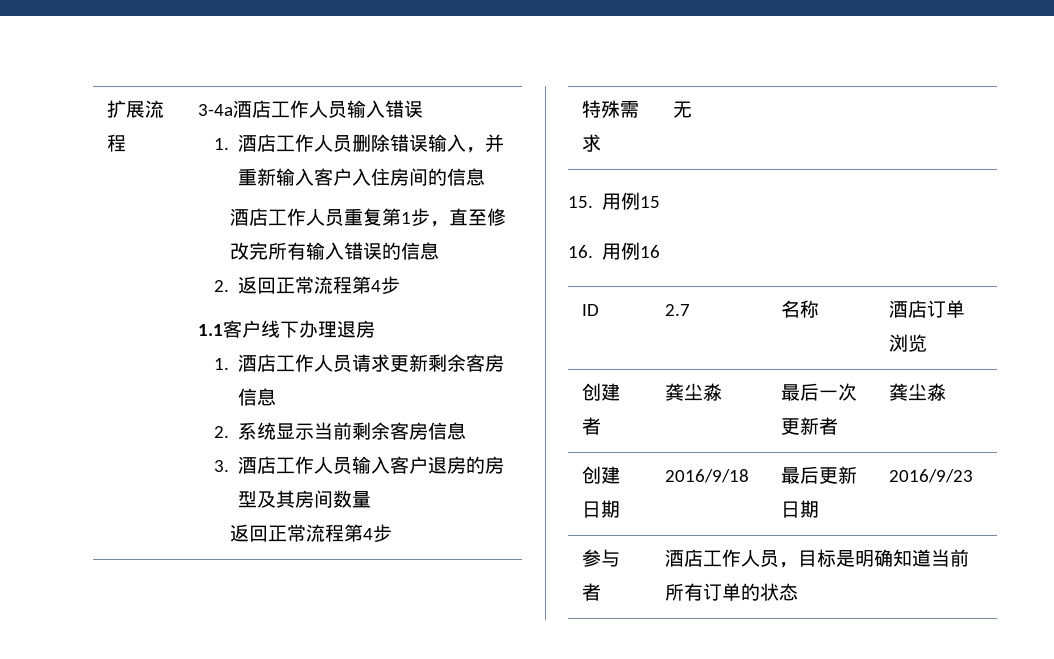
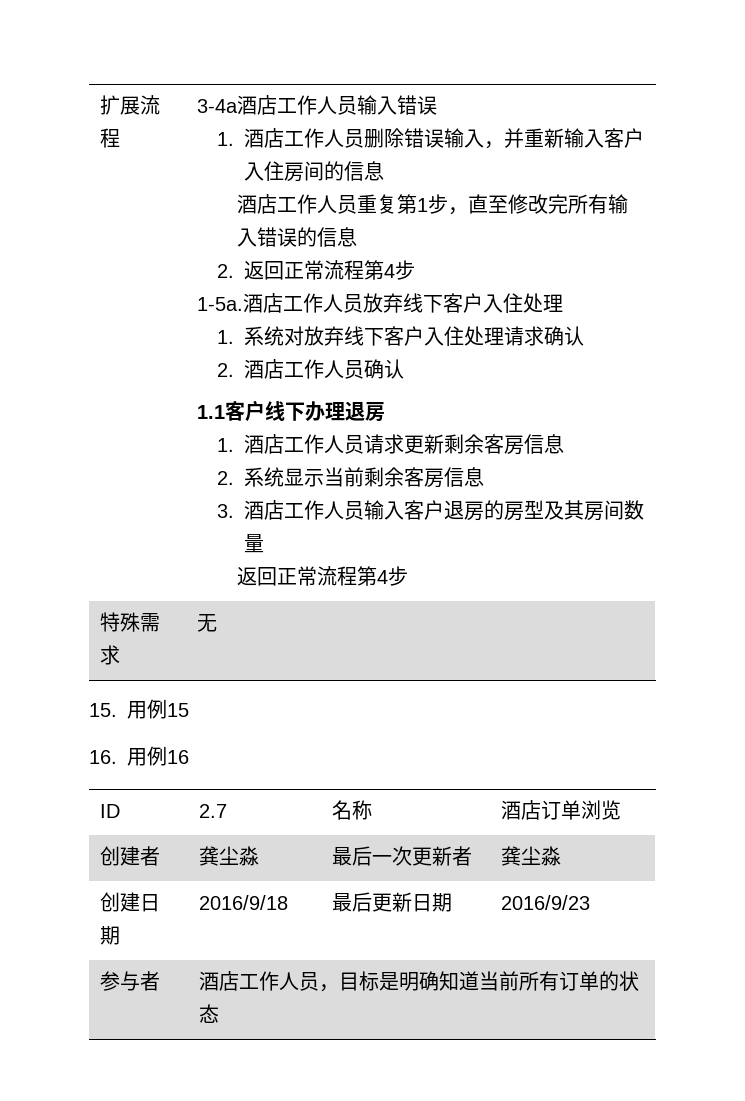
+ 1-5a.酒店工作人员放弃线下客户入住处理
+ 1.系统对放弃线下客户入住处理请求确认
+ 2.酒店工作人员确认

